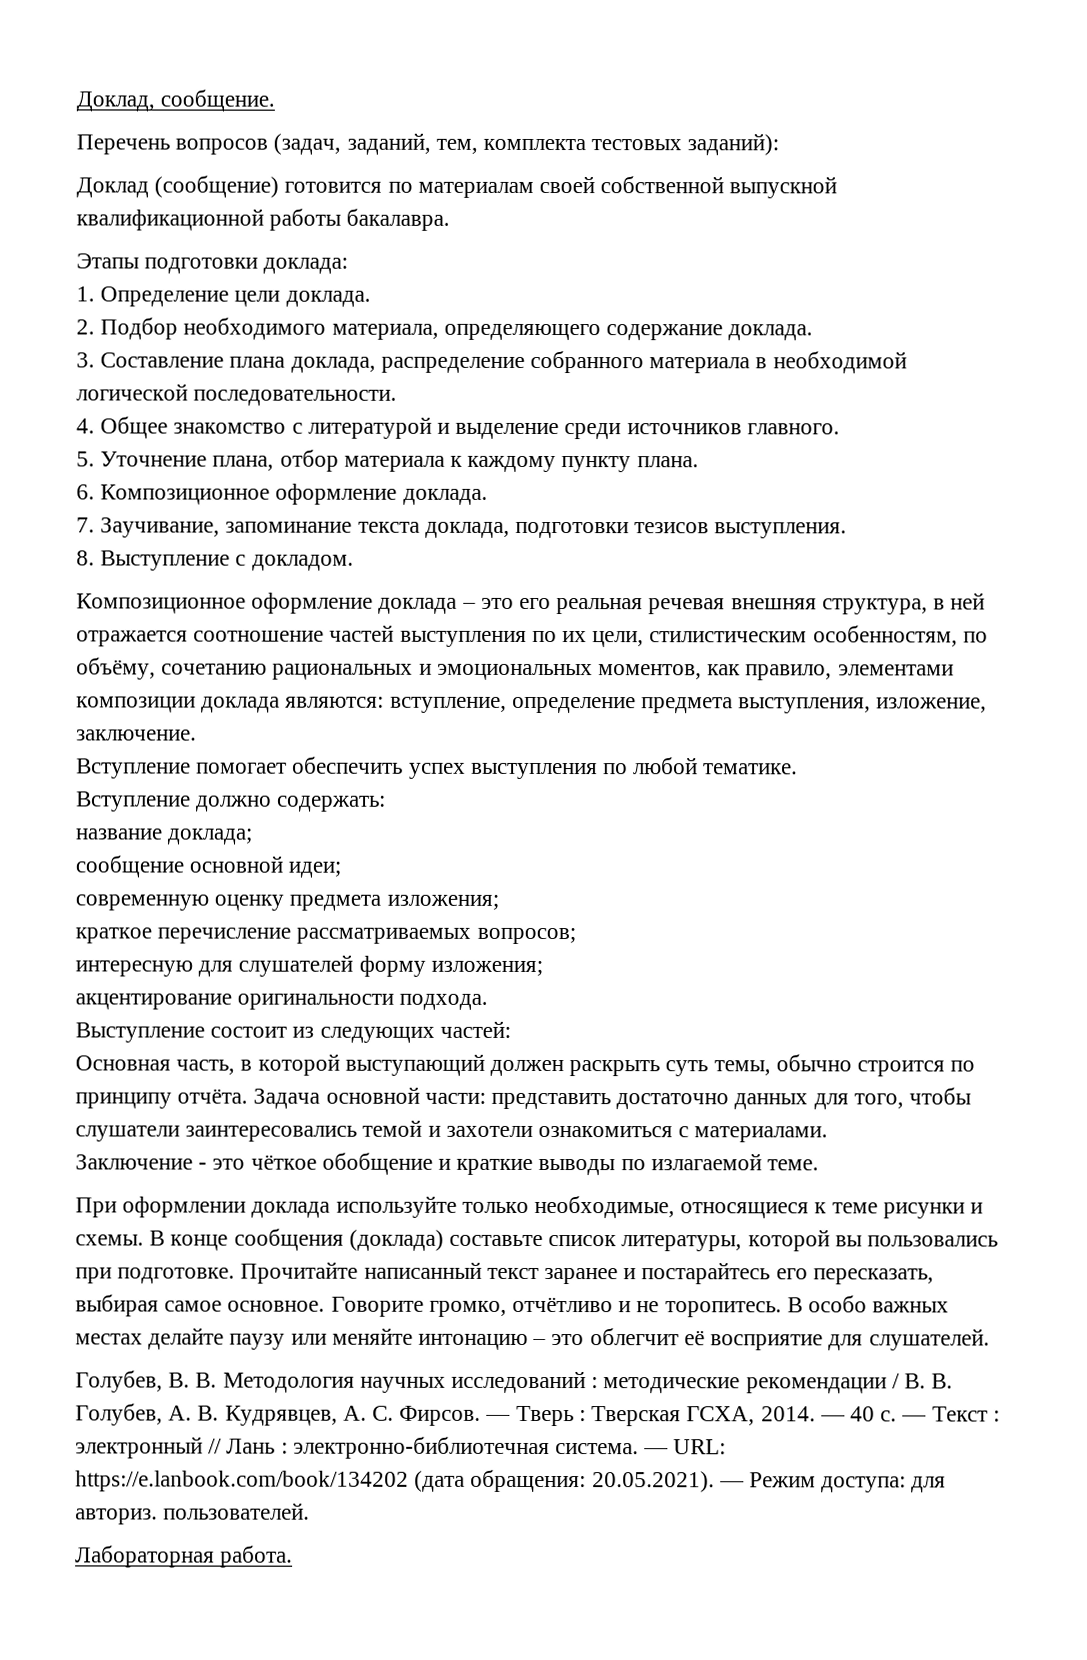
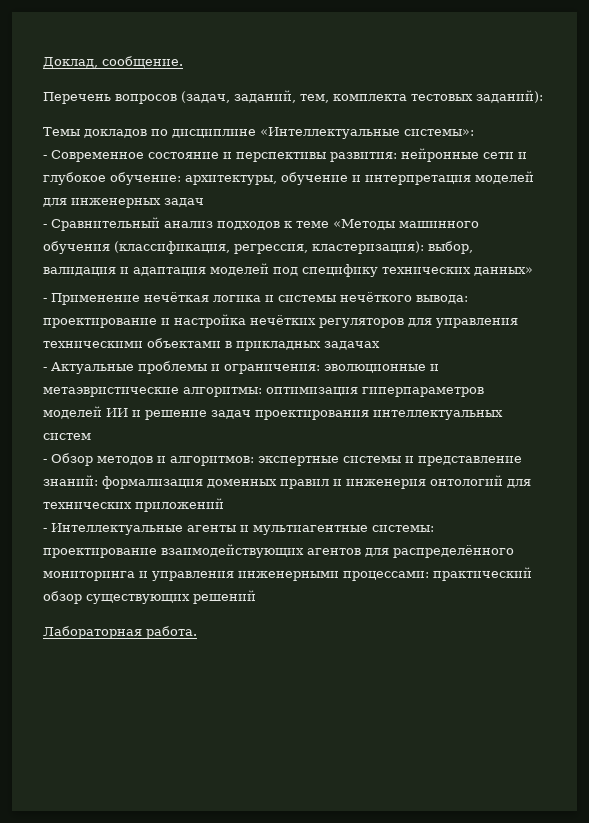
- Доклад (сообщение) готовится по материалам своей собственной выпускной квалификационной работы бакалавра.
- Этапы подготовки доклада:
- 1. Определение цели доклада.
- 2. Подбор необходимого материала, определяющего содержание доклада.
- 3. Составление плана доклада, распределение собранного материала в необходимой логической последовательности.
- 4. Общее знакомство с литературой и выделение среди источников главного.
- 5. Уточнение плана, отбор материала к каждому пункту плана.
- 6. Композиционное оформление доклада.
- 7. Заучивание, запоминание текста доклада, подготовки тезисов выступления.
- 8. Выступление с докладом.
- Композиционное оформление доклада – это его реальная речевая внешняя структура, в ней отражается соотношение частей выступления по их цели, стилистическим особенностям, по объёму, сочетанию рациональных и эмоциональных моментов, как правило, элементами композиции доклада являются: вступление, определение предмета выступления, изложение, заключение.
- Вступление помогает обеспечить успех выступления по любой тематике.
- Вступление должно содержать:
- название доклада;
- сообщение основной идеи;
- современную оценку предмета изложения;
- краткое перечисление рассматриваемых вопросов;
- интересную для слушателей форму изложения;
- акцентирование оригинальности подхода.
- Выступление состоит из следующих частей:
- Основная часть, в которой выступающий должен раскрыть суть темы, обычно строится по принципу отчёта. Задача основной части: представить достаточно данных для того, чтобы слушатели заинтересовались темой и захотели ознакомиться с материалами.
- Заключение - это чёткое обобщение и краткие выводы по излагаемой теме.
- При оформлении доклада используйте только необходимые, относящиеся к теме рисунки и схемы. В конце сообщения (доклада) составьте список литературы, которой вы пользовались при подготовке. Прочитайте написанный текст заранее и постарайтесь его пересказать, выбирая самое основное. Говорите громко, отчётливо и не торопитесь. В особо важных местах делайте паузу или меняйте интонацию – это облегчит её восприятие для слушателей.
- Голубев, В. В. Методология научных исследований : методические рекомендации / В. В. Голубев, А. В. Кудрявцев, А. С. Фирсов. — Тверь : Тверская ГСХА, 2014. — 40 с. — Текст : электронный // Лань : электронно-библиотечная система. — URL: https://e.lanbook.com/book/134202 (дата обращения: 20.05.2021). — Режим доступа: для авториз. пользователей.
+ Темы докладов по дисциплине «Интеллектуальные системы»:
+ - Современное состояние и перспективы развития: нейронные сети и глубокое обучение: архитектуры, обучение и интерпретация моделей для инженерных задач
+ - Сравнительный анализ подходов к теме «Методы машинного обучения (классификация, регрессия, кластеризация): выбор, валидация и адаптация моделей под специфику технических данных»
+ - Применение нечёткая логика и системы нечёткого вывода: проектирование и настройка нечётких регуляторов для управления техническими объектами в прикладных задачах
+ - Актуальные проблемы и ограничения: эволюционные и метаэвристические алгоритмы: оптимизация гиперпараметров моделей ИИ и решение задач проектирования интеллектуальных систем
+ - Обзор методов и алгоритмов: экспертные системы и представление знаний: формализация доменных правил и инженерия онтологий для технических приложений
+ - Интеллектуальные агенты и мультиагентные системы: проектирование взаимодействующих агентов для распределённого мониторинга и управления инженерными процессами: практический обзор существующих решений

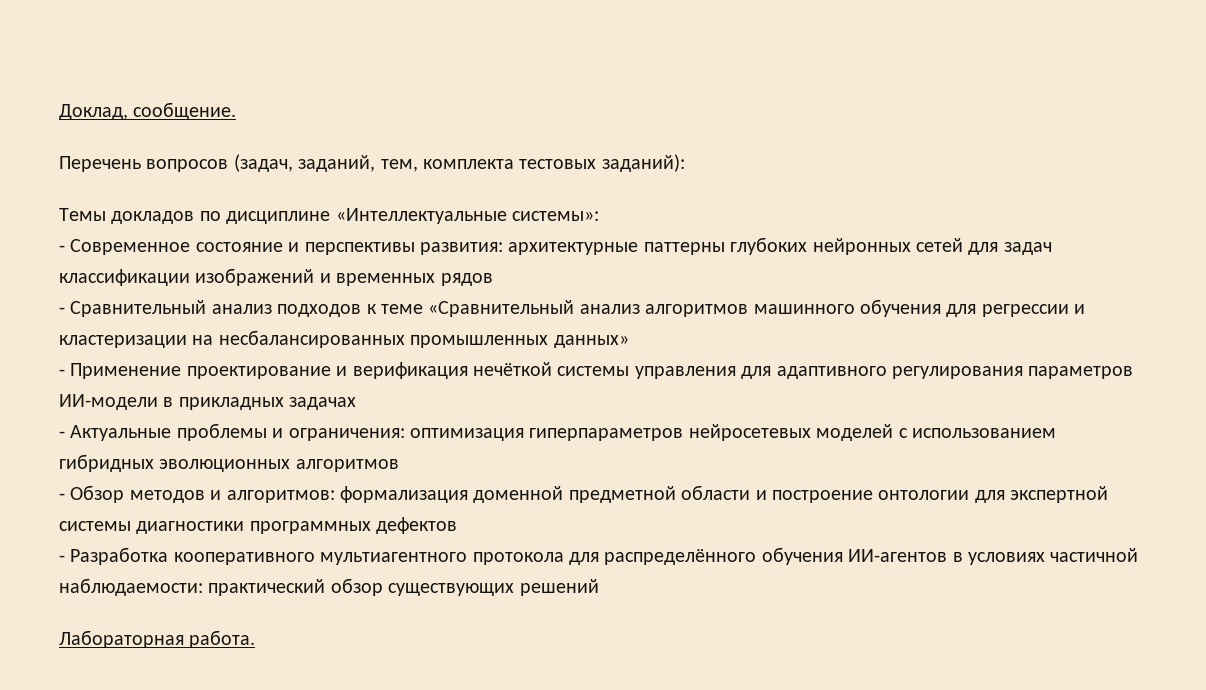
- - Современное состояние и перспективы развития: нейронные сети и глубокое обучение: архитектуры, обучение и интерпретация моделей для инженерных задач
+ - Современное состояние и перспективы развития: архитектурные паттерны глубоких нейронных сетей для задач классификации изображений и временных рядов
- - Сравнительный анализ подходов к теме «Методы машинного обучения (классификация, регрессия, кластеризация): выбор, валидация и адаптация моделей под специфику технических данных»
- - Применение нечёткая логика и системы нечёткого вывода: проектирование и настройка нечётких регуляторов для управления техническими объектами в прикладных задачах
+ - Сравнительный анализ подходов к теме «Сравнительный анализ алгоритмов машинного обучения для регрессии и кластеризации на несбалансированных промышленных данных»
+ - Применение проектирование и верификация нечёткой системы управления для адаптивного регулирования параметров ИИ-модели в прикладных задачах
- - Актуальные проблемы и ограничения: эволюционные и метаэвристические алгоритмы: оптимизация гиперпараметров моделей ИИ и решение задач проектирования интеллектуальных систем
+ - Актуальные проблемы и ограничения: оптимизация гиперпараметров нейросетевых моделей с использованием гибридных эволюционных алгоритмов
- - Обзор методов и алгоритмов: экспертные системы и представление знаний: формализация доменных правил и инженерия онтологий для технических приложений
- - Интеллектуальные агенты и мультиагентные системы: проектирование взаимодействующих агентов для распределённого мониторинга и управления инженерными процессами: практический обзор существующих решений
+ - Обзор методов и алгоритмов: формализация доменной предметной области и построение онтологии для экспертной системы диагностики программных дефектов
+ - Разработка кооперативного мультиагентного протокола для распределённого обучения ИИ-агентов в условиях частичной наблюдаемости: практический обзор существующих решений

